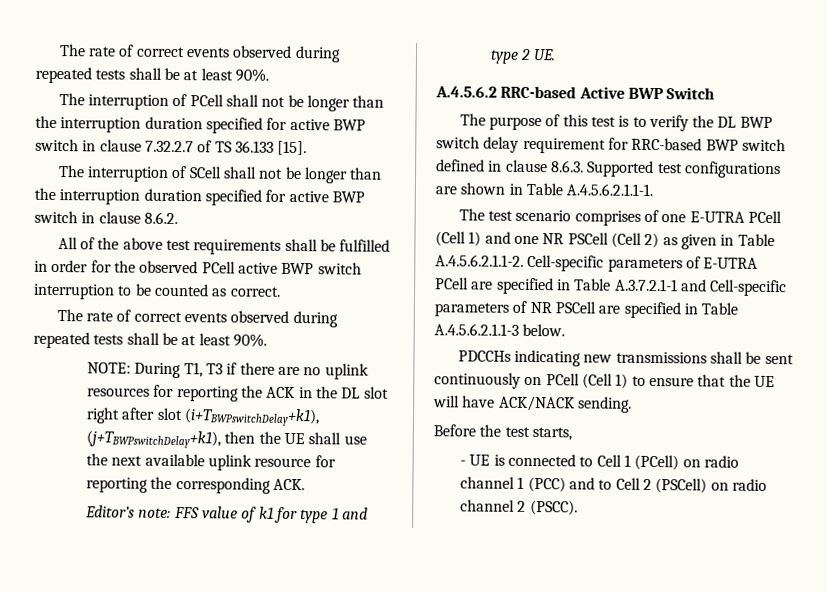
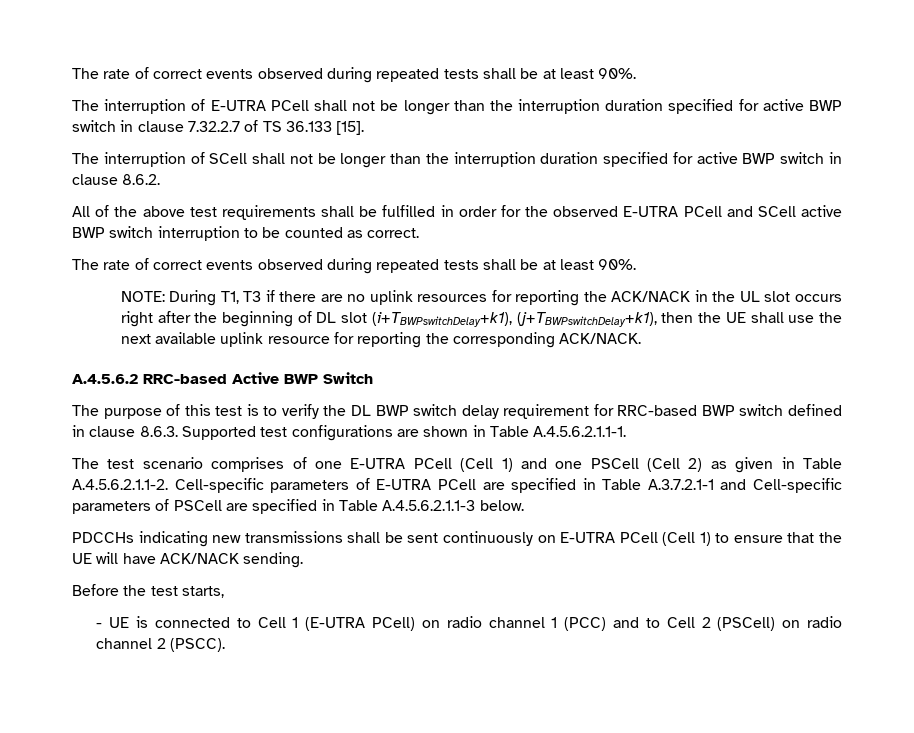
- The interruption of PCell shall not be longer than the interruption duration specified for active BWP switch in clause 7.32.2.7 of TS 36.133 [15].
+ The interruption of E-UTRA PCell shall not be longer than the interruption duration specified for active BWP switch in clause 7.32.2.7 of TS 36.133 [15].
- All of the above test requirements shall be fulfilled in order for the observed PCell active BWP switch interruption to be counted as correct.
+ All of the above test requirements shall be fulfilled in order for the observed E-UTRA PCell and SCell active BWP switch interruption to be counted as correct.
- NOTE: During T1, T3 if there are no uplink resources for reporting the ACK in the DL slot right after slot (i+TBWPswitchDelay+k1), (j+TBWPswitchDelay+k1), then the UE shall use the next available uplink resource for reporting the corresponding ACK.
- Editor’s note: FFS value of k1 for type 1 and type 2 UE.
+ NOTE: During T1, T3 if there are no uplink resources for reporting the ACK/NACK in the UL slot occurs right after the beginning of DL slot (i+TBWPswitchDelay+k1), (j+TBWPswitchDelay+k1), then the UE shall use the next available uplink resource for reporting the corresponding ACK/NACK.
- The test scenario comprises of one E-UTRA PCell (Cell 1) and one NR PSCell (Cell 2) as given in Table A.4.5.6.2.1.1-2. Cell-specific parameters of E-UTRA PCell are specified in Table A.3.7.2.1-1 and Cell-specific parameters of NR PSCell are specified in Table A.4.5.6.2.1.1-3 below.
+ The test scenario comprises of one E-UTRA PCell (Cell 1) and one PSCell (Cell 2) as given in Table A.4.5.6.2.1.1-2. Cell-specific parameters of E-UTRA PCell are specified in Table A.3.7.2.1-1 and Cell-specific parameters of PSCell are specified in Table A.4.5.6.2.1.1-3 below.
- PDCCHs indicating new transmissions shall be sent continuously on PCell (Cell 1) to ensure that the UE will have ACK/NACK sending.
+ PDCCHs indicating new transmissions shall be sent continuously on E-UTRA PCell (Cell 1) to ensure that the UE will have ACK/NACK sending.
- - UE is connected to Cell 1 (PCell) on radio channel 1 (PCC) and to Cell 2 (PSCell) on radio channel 2 (PSCC).
+ - UE is connected to Cell 1 (E-UTRA PCell) on radio channel 1 (PCC) and to Cell 2 (PSCell) on radio channel 2 (PSCC).

